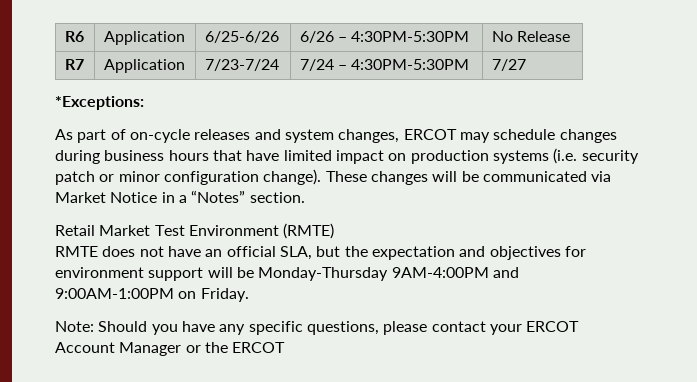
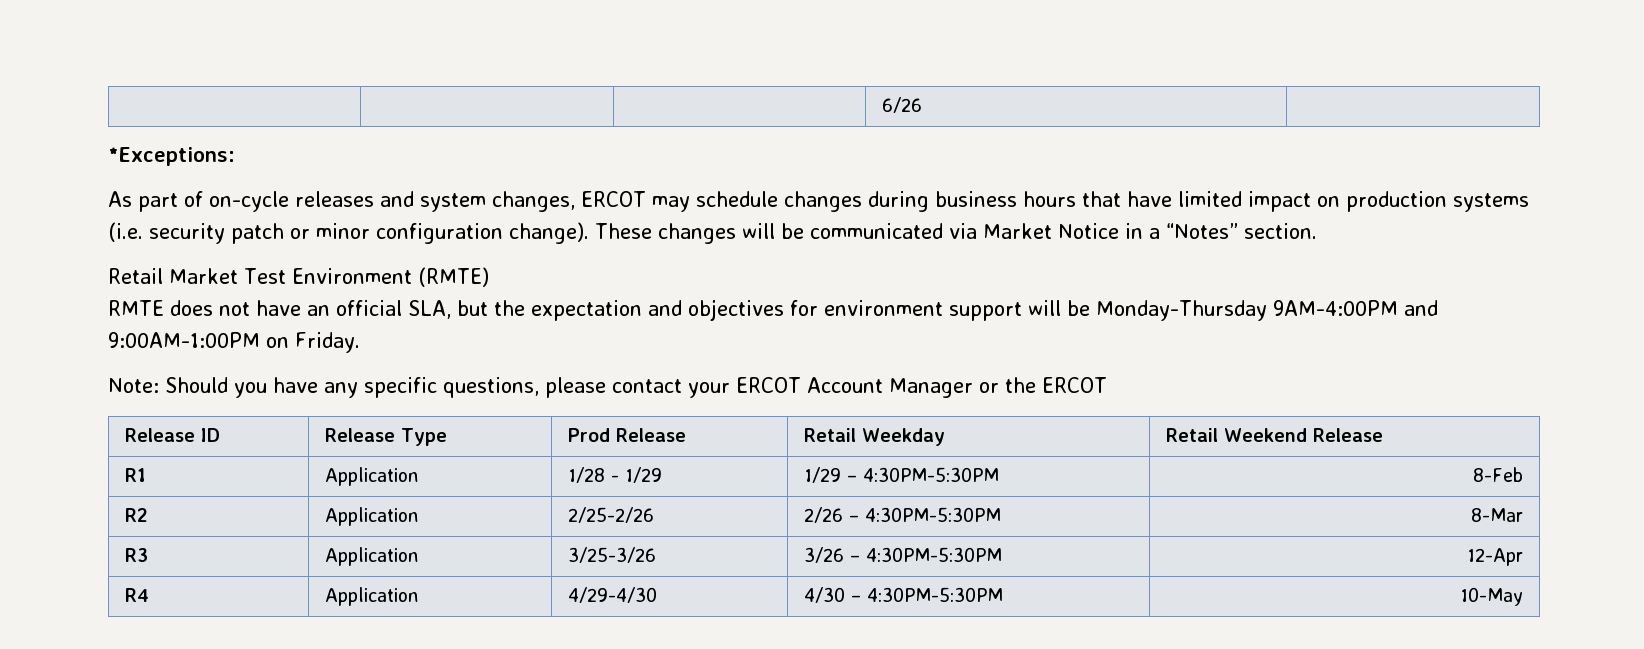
- R6 | Application | 6/25-6/26 | 6/26 – 4:30PM-5:30PM | No Release
- R7 | Application | 7/23-7/24 | 7/24 – 4:30PM-5:30PM | 7/27
+ | | | 6/26 |
+ Release ID | Release Type | Prod Release | Retail Weekday | Retail Weekend Release
+ R1 | Application | 1/28 - 1/29 | 1/29 – 4:30PM-5:30PM | 8-Feb
+ R2 | Application | 2/25-2/26 | 2/26 – 4:30PM-5:30PM | 8-Mar
+ R3 | Application | 3/25-3/26 | 3/26 – 4:30PM-5:30PM | 12-Apr
+ R4 | Application | 4/29-4/30 | 4/30 – 4:30PM-5:30PM | 10-May

